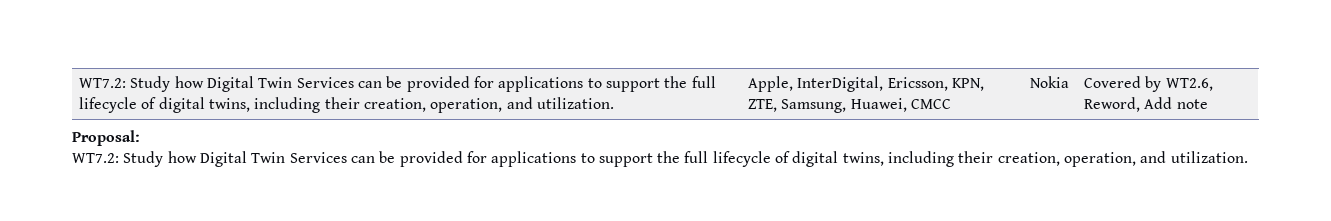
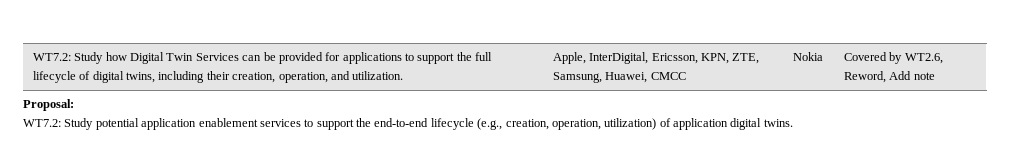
  Proposal:
- WT7.2: Study how Digital Twin Services can be provided for applications to support the full lifecycle of digital twins, including their creation, operation, and utilization.
+ WT7.2: Study potential application enablement services to support the end-to-end lifecycle (e.g., creation, operation, utilization) of application digital twins.

